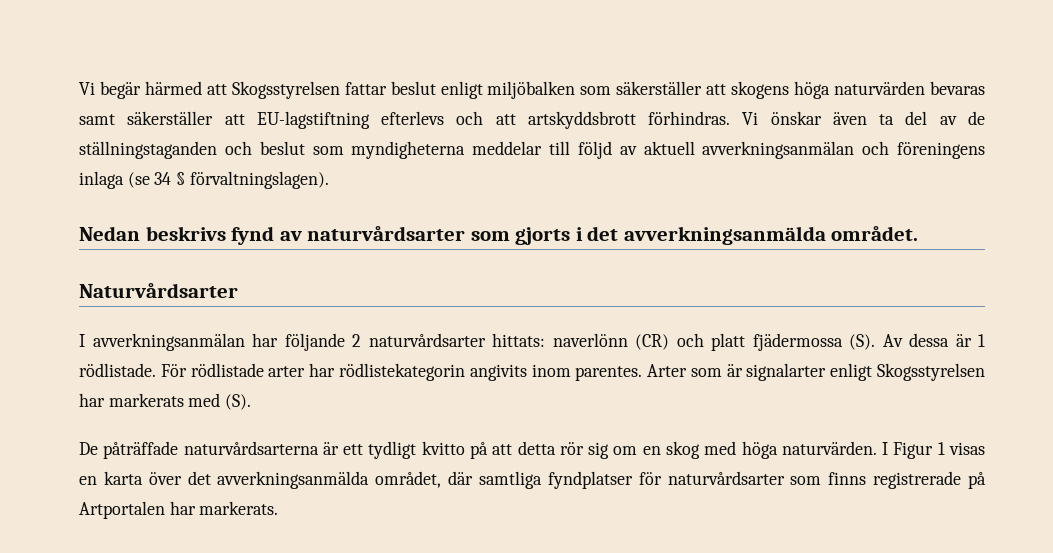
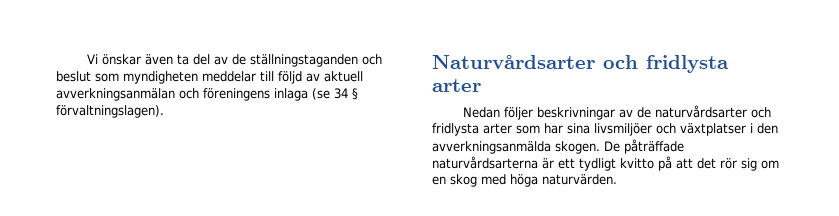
- Vi begär härmed att Skogsstyrelsen fattar beslut enligt miljöbalken som säkerställer att skogens höga naturvärden bevaras samt säkerställer att EU-lagstiftning efterlevs och att artskyddsbrott förhindras. Vi önskar även ta del av de ställningstaganden och beslut som myndigheterna meddelar till följd av aktuell avverkningsanmälan och föreningens inlaga (se 34 § förvaltningslagen).
+ Vi önskar även ta del av de ställningstaganden och beslut som myndigheten meddelar till följd av aktuell avverkningsanmälan och föreningens inlaga (se 34 § förvaltningslagen).
- Nedan beskrivs fynd av naturvårdsarter som gjorts i det avverkningsanmälda området.
- Naturvårdsarter
- I avverkningsanmälan har följande 2 naturvårdsarter hittats: naverlönn (CR) och platt fjädermossa (S). Av dessa är 1 rödlistade. För rödlistade arter har rödlistekategorin angivits inom parentes. Arter som är signalarter enligt Skogsstyrelsen har markerats med (S).
- De påträffade naturvårdsarterna är ett tydligt kvitto på att detta rör sig om en skog med höga naturvärden. I Figur 1 visas en karta över det avverkningsanmälda området, där samtliga fyndplatser för naturvårdsarter som finns registrerade på Artportalen har markerats.
+ Naturvårdsarter och fridlysta arter
+ Nedan följer beskrivningar av de naturvårdsarter och fridlysta arter som har sina livsmiljöer och växtplatser i den avverkningsanmälda skogen. De påträffade naturvårdsarterna är ett tydligt kvitto på att det rör sig om en skog med höga naturvärden.

